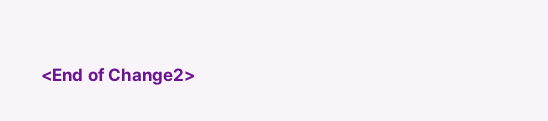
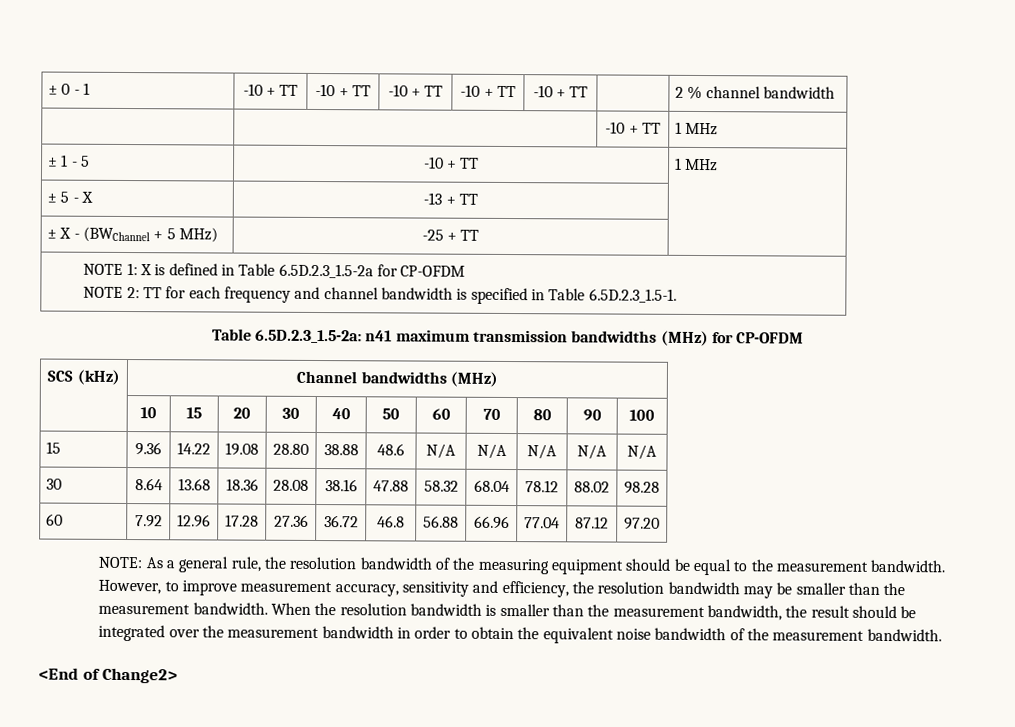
+ ± 0 - 1 | -10 + TT | -10 + TT | -10 + TT | -10 + TT | -10 + TT | | 2 % channel bandwidth
+ | | -10 + TT | 1 MHz
+ ± 1 - 5 | -10 + TT | 1 MHz
+ ± 5 - X | -13 + TT |
+ ± X - (BWChannel + 5 MHz) | -25 + TT |
+ NOTE 1: X is defined in Table 6.5D.2.3_1.5-2a for CP-OFDM
+ NOTE 2: TT for each frequency and channel bandwidth is specified in Table 6.5D.2.3_1.5-1.
+ Table 6.5D.2.3_1.5-2a: n41 maximum transmission bandwidths (MHz) for CP-OFDM
+ SCS (kHz) | Channel bandwidths (MHz)
+ | 10 | 15 | 20 | 30 | 40 | 50 | 60 | 70 | 80 | 90 | 100
+ 15 | 9.36 | 14.22 | 19.08 | 28.80 | 38.88 | 48.6 | N/A | N/A | N/A | N/A | N/A
+ 30 | 8.64 | 13.68 | 18.36 | 28.08 | 38.16 | 47.88 | 58.32 | 68.04 | 78.12 | 88.02 | 98.28
+ 60 | 7.92 | 12.96 | 17.28 | 27.36 | 36.72 | 46.8 | 56.88 | 66.96 | 77.04 | 87.12 | 97.20
+ NOTE: As a general rule, the resolution bandwidth of the measuring equipment should be equal to the measurement bandwidth. However, to improve measurement accuracy, sensitivity and efficiency, the resolution bandwidth may be smaller than the measurement bandwidth. When the resolution bandwidth is smaller than the measurement bandwidth, the result should be integrated over the measurement bandwidth in order to obtain the equivalent noise bandwidth of the measurement bandwidth.

